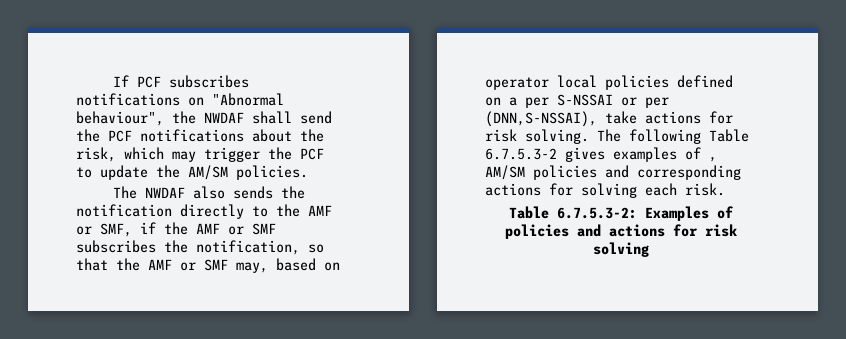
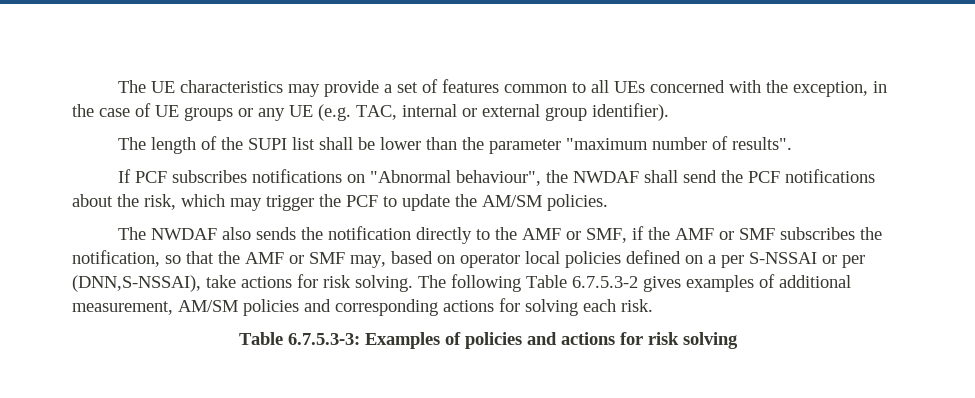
+ The UE characteristics may provide a set of features common to all UEs concerned with the exception, in the case of UE groups or any UE (e.g. TAC, internal or external group identifier).
+ The length of the SUPI list shall be lower than the parameter "maximum number of results".
- The following Table 6.7.5.3-2 gives examples of , AM/SM policies and corresponding actions for solving each risk.
+ The following Table 6.7.5.3-2 gives examples of additional measurement, AM/SM policies and corresponding actions for solving each risk.
- Table 6.7.5.3-2: Examples of policies and actions for risk solving
+ Table 6.7.5.3-3: Examples of policies and actions for risk solving

